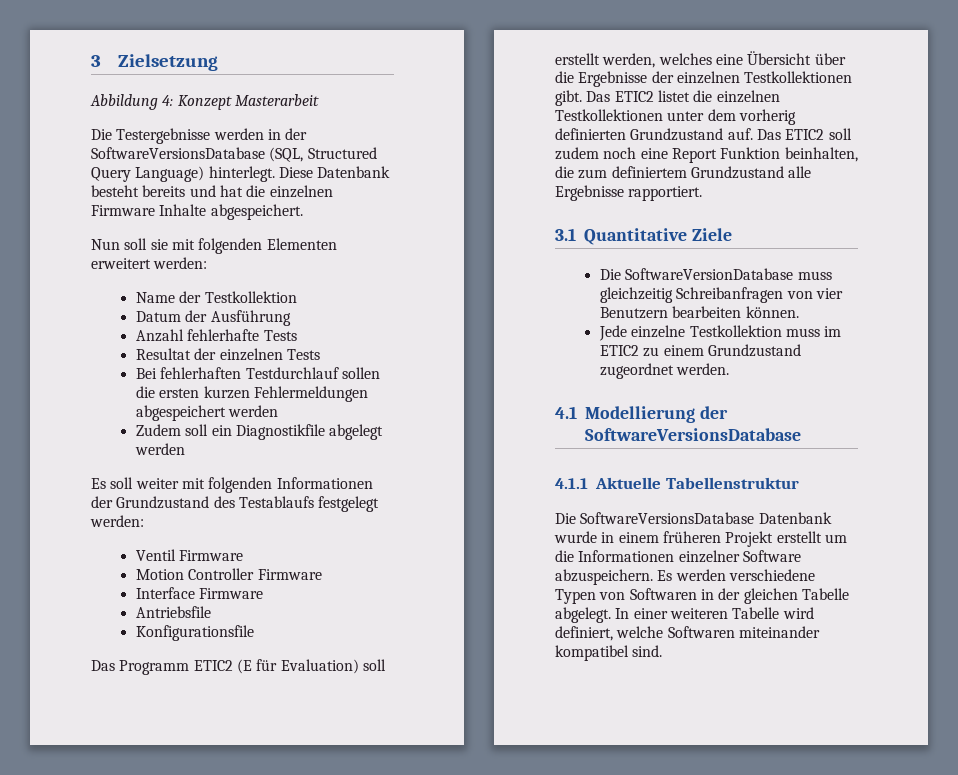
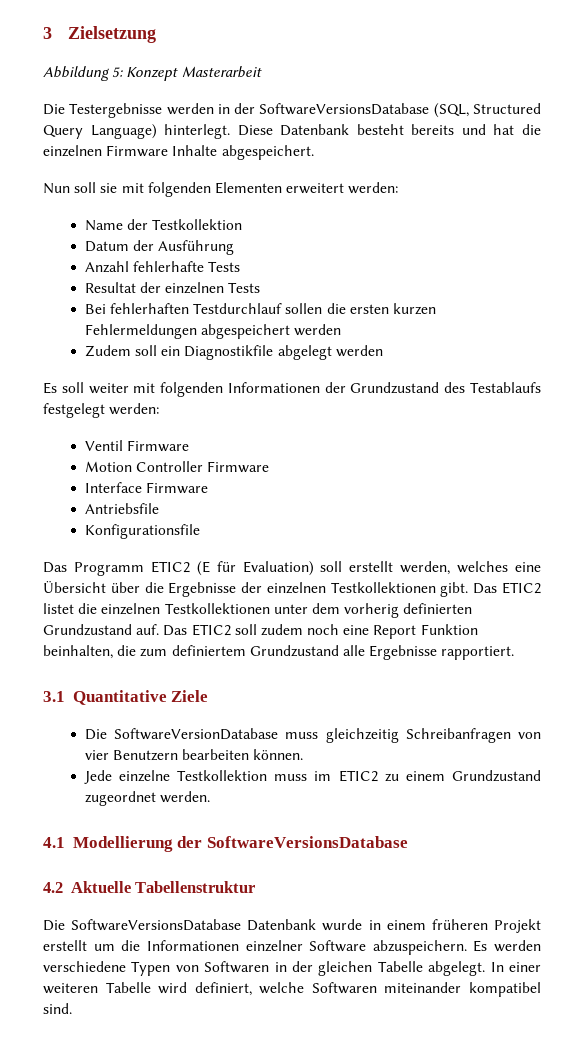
- Abbildung 4: Konzept Masterarbeit
+ Abbildung 5: Konzept Masterarbeit
- 4.1.1 Aktuelle Tabellenstruktur
+ 4.2 Aktuelle Tabellenstruktur

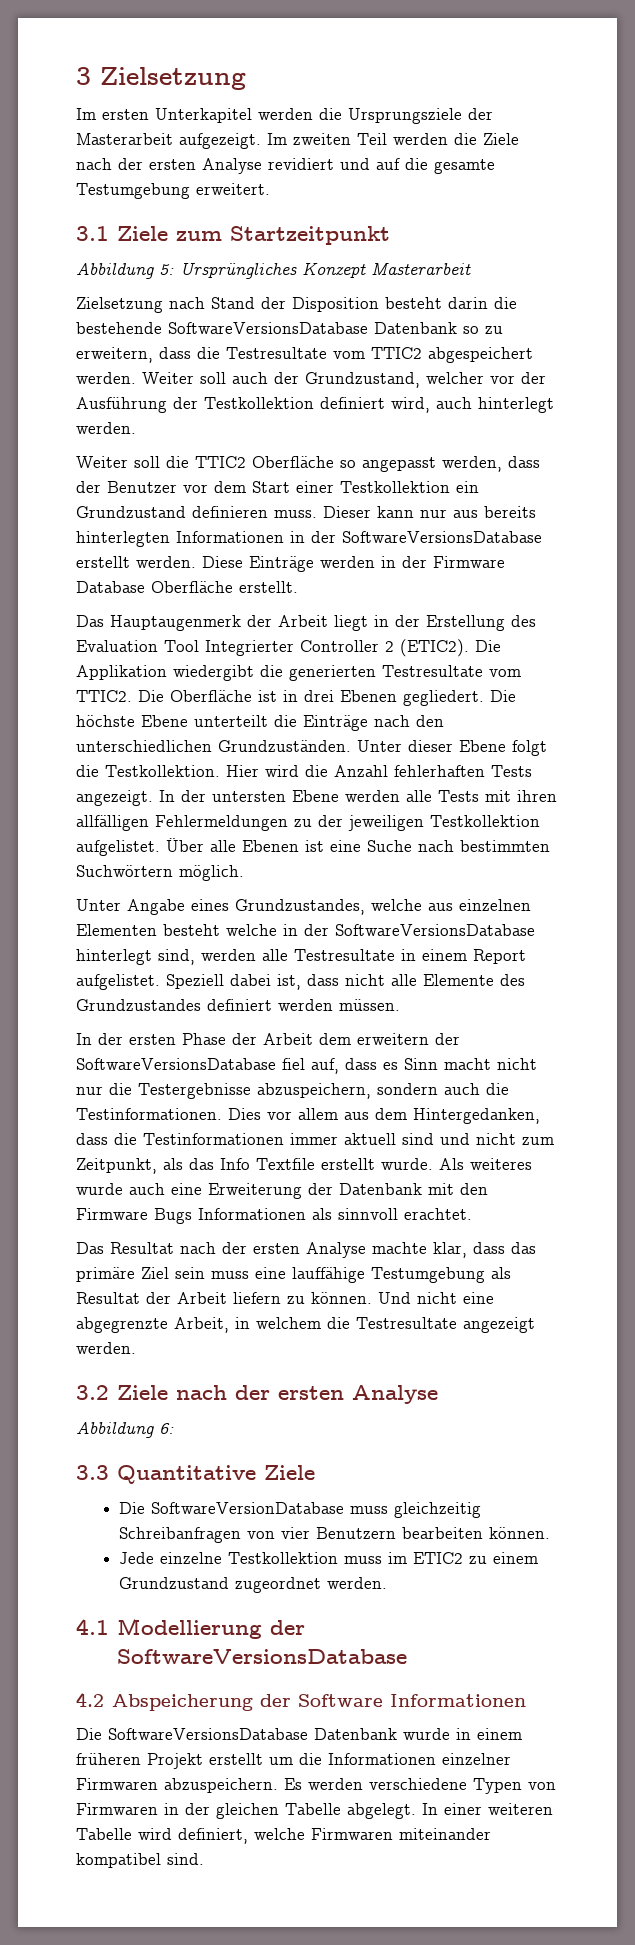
+ Im ersten Unterkapitel werden die Ursprungsziele der Masterarbeit aufgezeigt. Im zweiten Teil werden die Ziele nach der ersten Analyse revidiert und auf die gesamte Testumgebung erweitert.
+ 3.1 Ziele zum Startzeitpunkt
- Abbildung 5: Konzept Masterarbeit
+ Abbildung 5: Ursprüngliches Konzept Masterarbeit
- Die Testergebnisse werden in der SoftwareVersionsDatabase (SQL, Structured Query Language) hinterlegt. Diese Datenbank besteht bereits und hat die einzelnen Firmware Inhalte abgespeichert.
- Nun soll sie mit folgenden Elementen erweitert werden:
- Name der Testkollektion
- Datum der Ausführung
- Anzahl fehlerhafte Tests
- Resultat der einzelnen Tests
- Bei fehlerhaften Testdurchlauf sollen die ersten kurzen Fehlermeldungen abgespeichert werden
- Zudem soll ein Diagnostikfile abgelegt werden
- Es soll weiter mit folgenden Informationen der Grundzustand des Testablaufs festgelegt werden:
- Ventil Firmware
- Motion Controller Firmware
- Interface Firmware
- Antriebsfile
- Konfigurationsfile
- Das Programm ETIC2 (E für Evaluation) soll erstellt werden, welches eine Übersicht über die Ergebnisse der einzelnen Testkollektionen gibt. Das ETIC2 listet die einzelnen Testkollektionen unter dem vorherig definierten Grundzustand auf. Das ETIC2 soll zudem noch eine Report Funktion beinhalten, die zum definiertem Grundzustand alle Ergebnisse rapportiert.
- 3.1 Quantitative Ziele
+ Zielsetzung nach Stand der Disposition besteht darin die bestehende SoftwareVersionsDatabase Datenbank so zu erweitern, dass die Testresultate vom TTIC2 abgespeichert werden. Weiter soll auch der Grundzustand, welcher vor der Ausführung der Testkollektion definiert wird, auch hinterlegt werden.
+ Weiter soll die TTIC2 Oberfläche so angepasst werden, dass der Benutzer vor dem Start einer Testkollektion ein Grundzustand definieren muss. Dieser kann nur aus bereits hinterlegten Informationen in der SoftwareVersionsDatabase erstellt werden. Diese Einträge werden in der Firmware Database Oberfläche erstellt.
+ Das Hauptaugenmerk der Arbeit liegt in der Erstellung des Evaluation Tool Integrierter Controller 2 (ETIC2). Die Applikation wiedergibt die generierten Testresultate vom TTIC2. Die Oberfläche ist in drei Ebenen gegliedert. Die höchste Ebene unterteilt die Einträge nach den unterschiedlichen Grundzuständen. Unter dieser Ebene folgt die Testkollektion. Hier wird die Anzahl fehlerhaften Tests angezeigt. In der untersten Ebene werden alle Tests mit ihren allfälligen Fehlermeldungen zu der jeweiligen Testkollektion aufgelistet. Über alle Ebenen ist eine Suche nach bestimmten Suchwörtern möglich.
+ Unter Angabe eines Grundzustandes, welche aus einzelnen Elementen besteht welche in der SoftwareVersionsDatabase hinterlegt sind, werden alle Testresultate in einem Report aufgelistet. Speziell dabei ist, dass nicht alle Elemente des Grundzustandes definiert werden müssen.
+ In der ersten Phase der Arbeit dem erweitern der SoftwareVersionsDatabase fiel auf, dass es Sinn macht nicht nur die Testergebnisse abzuspeichern, sondern auch die Testinformationen. Dies vor allem aus dem Hintergedanken, dass die Testinformationen immer aktuell sind und nicht zum Zeitpunkt, als das Info Textfile erstellt wurde. Als weiteres wurde auch eine Erweiterung der Datenbank mit den Firmware Bugs Informationen als sinnvoll erachtet.
+ Das Resultat nach der ersten Analyse machte klar, dass das primäre Ziel sein muss eine lauffähige Testumgebung als Resultat der Arbeit liefern zu können. Und nicht eine abgegrenzte Arbeit, in welchem die Testresultate angezeigt werden.
+ 3.2 Ziele nach der ersten Analyse
+ Abbildung 6:
+ 3.3 Quantitative Ziele
- 4.2 Aktuelle Tabellenstruktur
+ 4.2 Abspeicherung der Software Informationen
- Die SoftwareVersionsDatabase Datenbank wurde in einem früheren Projekt erstellt um die Informationen einzelner Software abzuspeichern.
+ Die SoftwareVersionsDatabase Datenbank wurde in einem früheren Projekt erstellt um die Informationen einzelner Firmwaren abzuspeichern.
- Es werden verschiedene Typen von Softwaren in der gleichen Tabelle abgelegt.
+ Es werden verschiedene Typen von Firmwaren in der gleichen Tabelle abgelegt.
- In einer weiteren Tabelle wird definiert, welche Softwaren miteinander kompatibel sind.
+ In einer weiteren Tabelle wird definiert, welche Firmwaren miteinander kompatibel sind.

